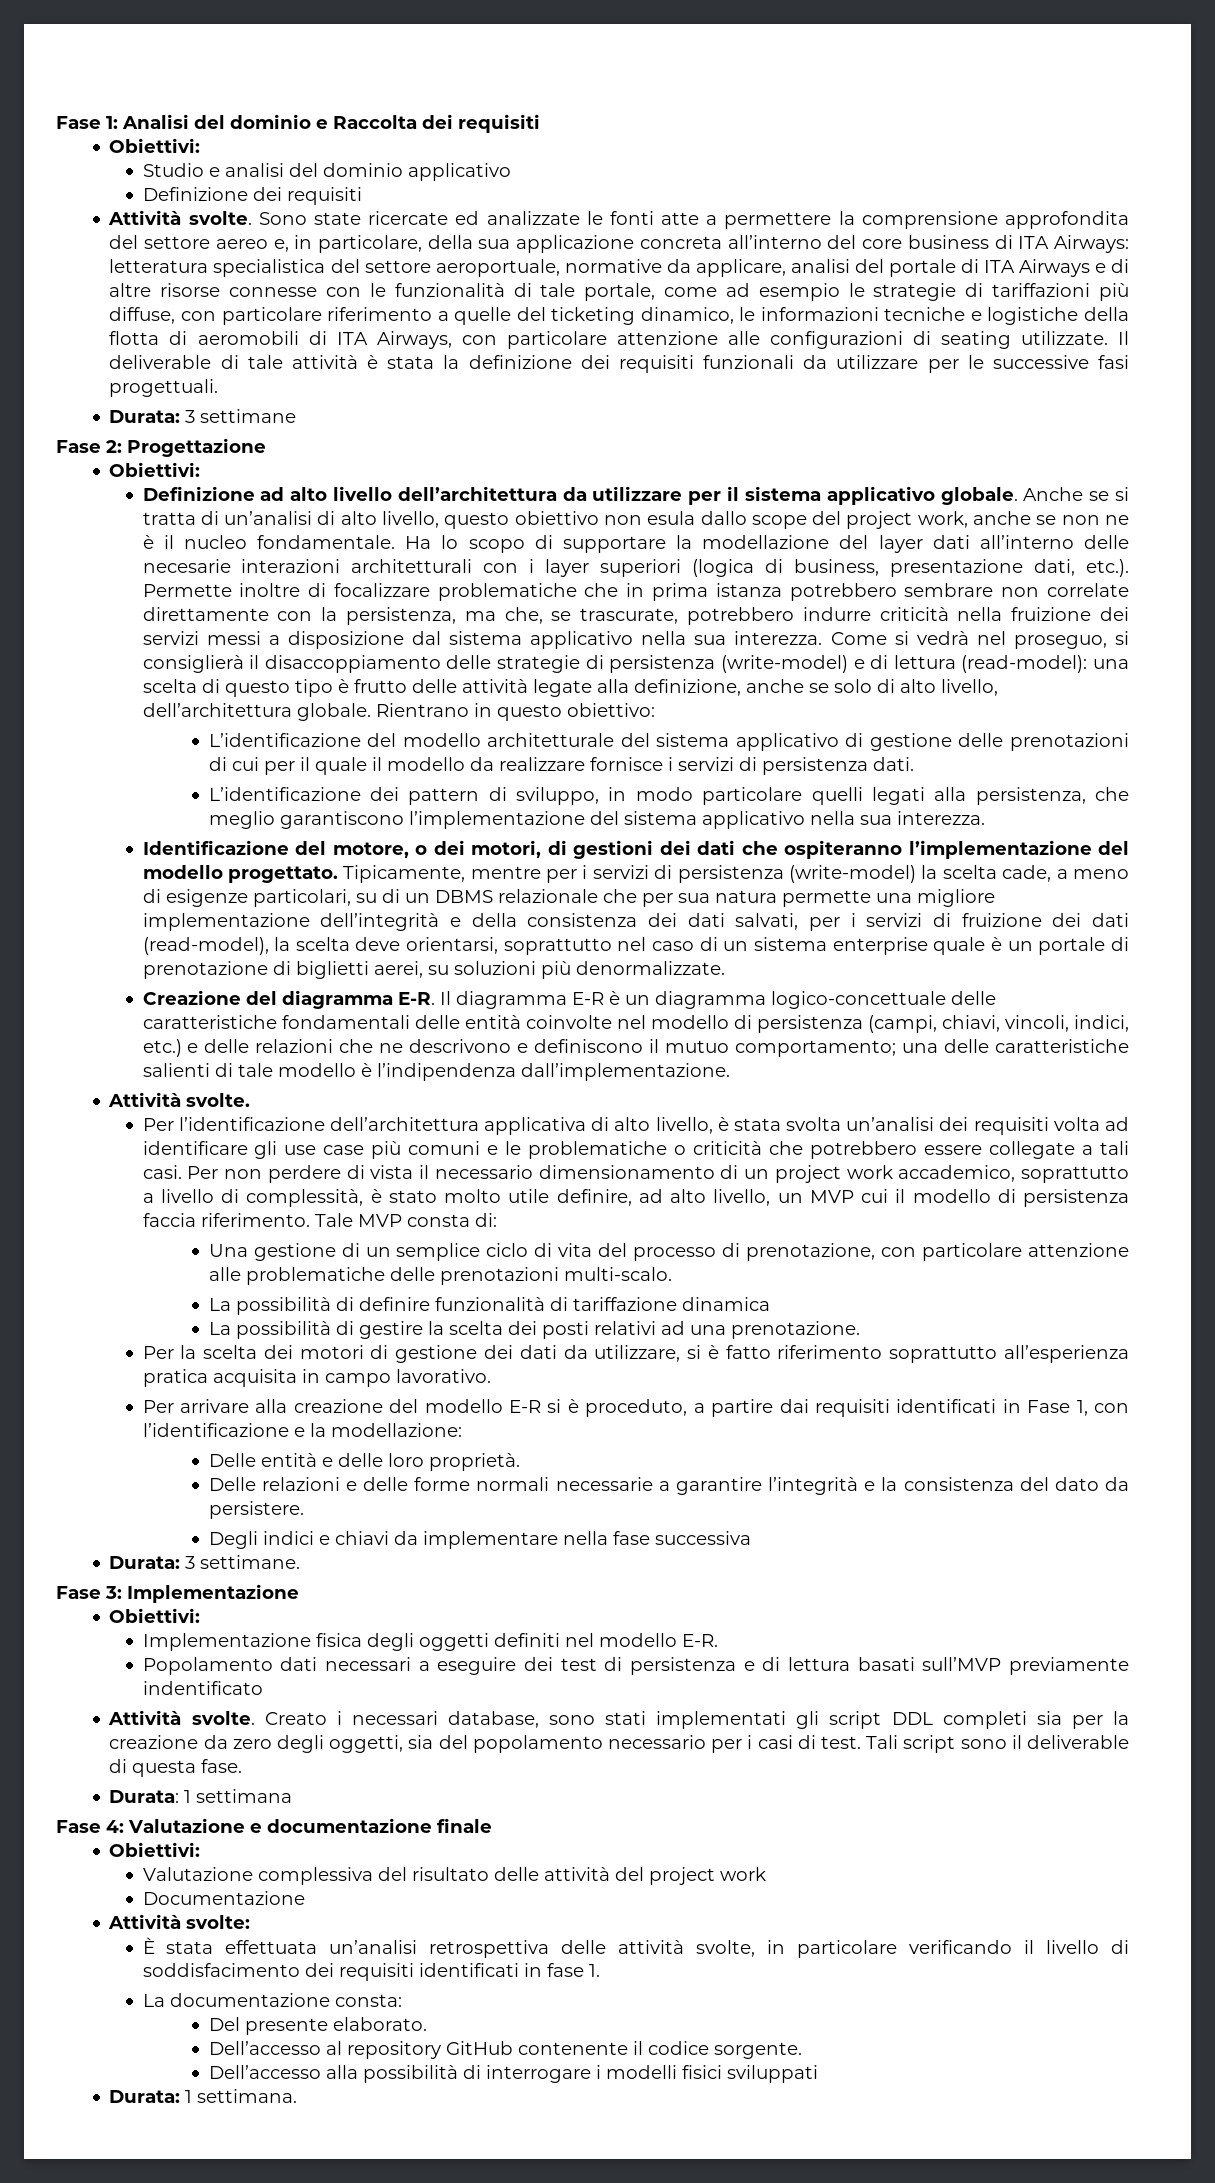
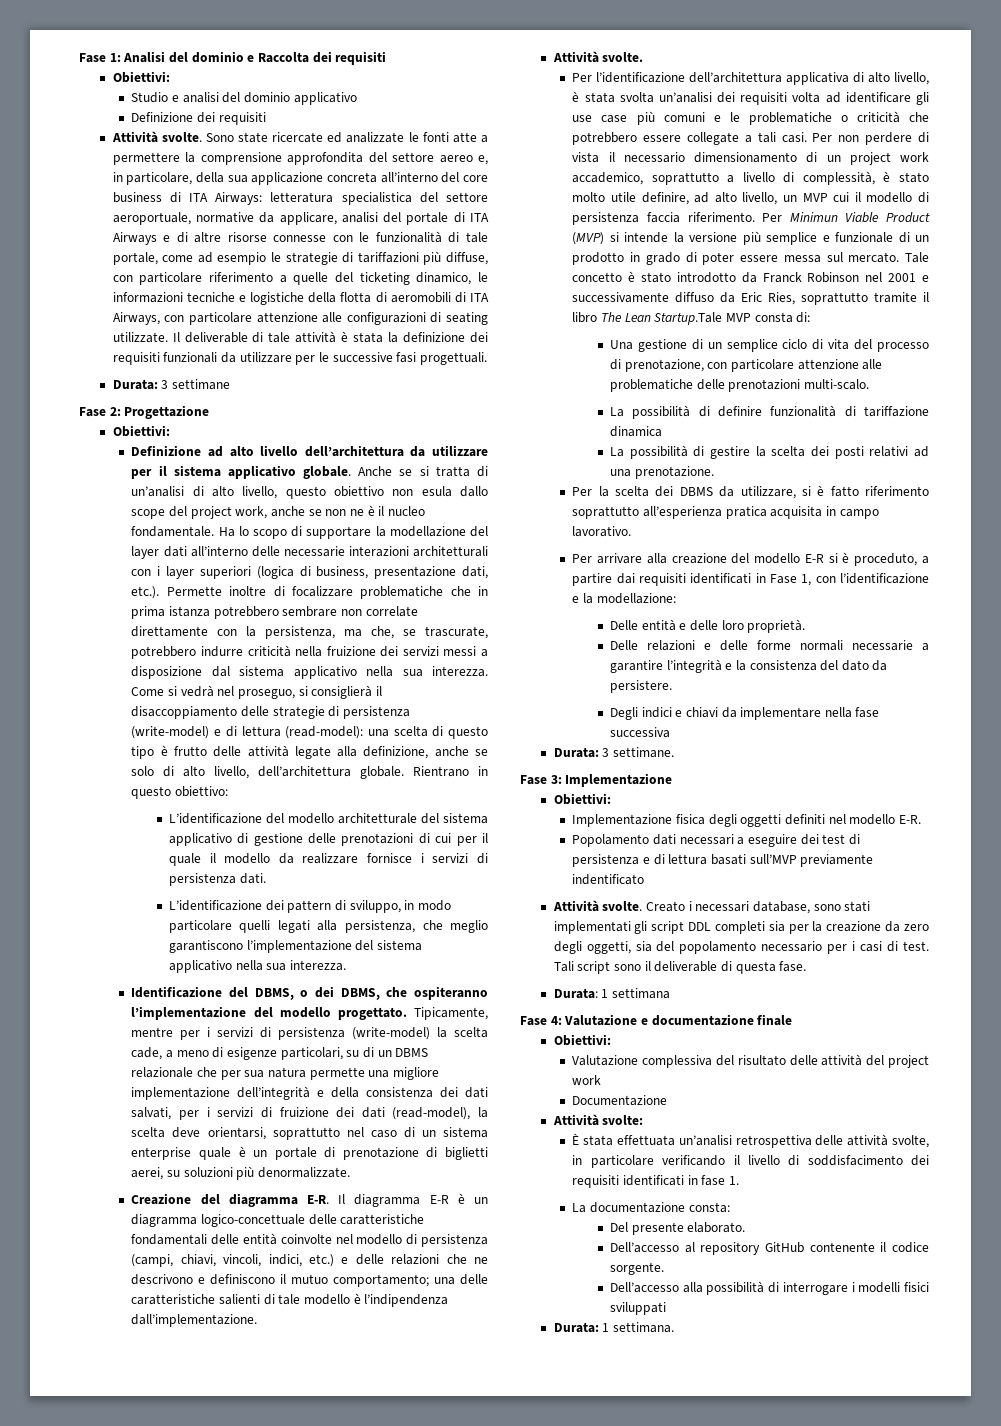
- Ha lo scopo di supportare la modellazione del layer dati all’interno delle necesarie interazioni architetturali con i layer superiori (logica di business, presentazione dati, etc.). Permette inoltre di focalizzare problematiche che in prima istanza potrebbero sembrare non correlate direttamente con la persistenza, ma che, se trascurate, potrebbero indurre criticità nella fruizione dei servizi messi a disposizione dal sistema applicativo nella sua interezza.
+ Ha lo scopo di supportare la modellazione del layer dati all’interno delle necessarie interazioni architetturali con i layer superiori (logica di business, presentazione dati, etc.). Permette inoltre di focalizzare problematiche che in prima istanza potrebbero sembrare non correlate direttamente con la persistenza, ma che, se trascurate, potrebbero indurre criticità nella fruizione dei servizi messi a disposizione dal sistema applicativo nella sua interezza.
- Identificazione del motore, o dei motori, di gestioni dei dati che ospiteranno l’implementazione del modello progettato.
+ Identificazione del DBMS, o dei DBMS, che ospiteranno l’implementazione del modello progettato.
- Tale MVP consta di:
+ Per Minimun Viable Product (MVP) si intende la versione più semplice e funzionale di un prodotto in grado di poter essere messa sul mercato. Tale concetto è stato introdotto da Franck Robinson nel 2001 e successivamente diffuso da Eric Ries, soprattutto tramite il libro The Lean Startup.Tale MVP consta di:
- Per la scelta dei motori di gestione dei dati da utilizzare, si è fatto riferimento soprattutto all’esperienza pratica acquisita in campo lavorativo.
+ Per la scelta dei DBMS da utilizzare, si è fatto riferimento soprattutto all’esperienza pratica acquisita in campo lavorativo.

